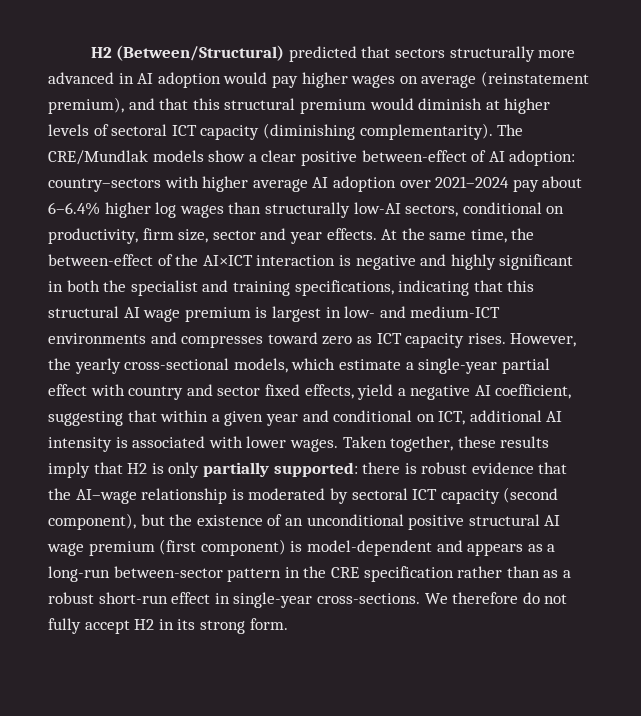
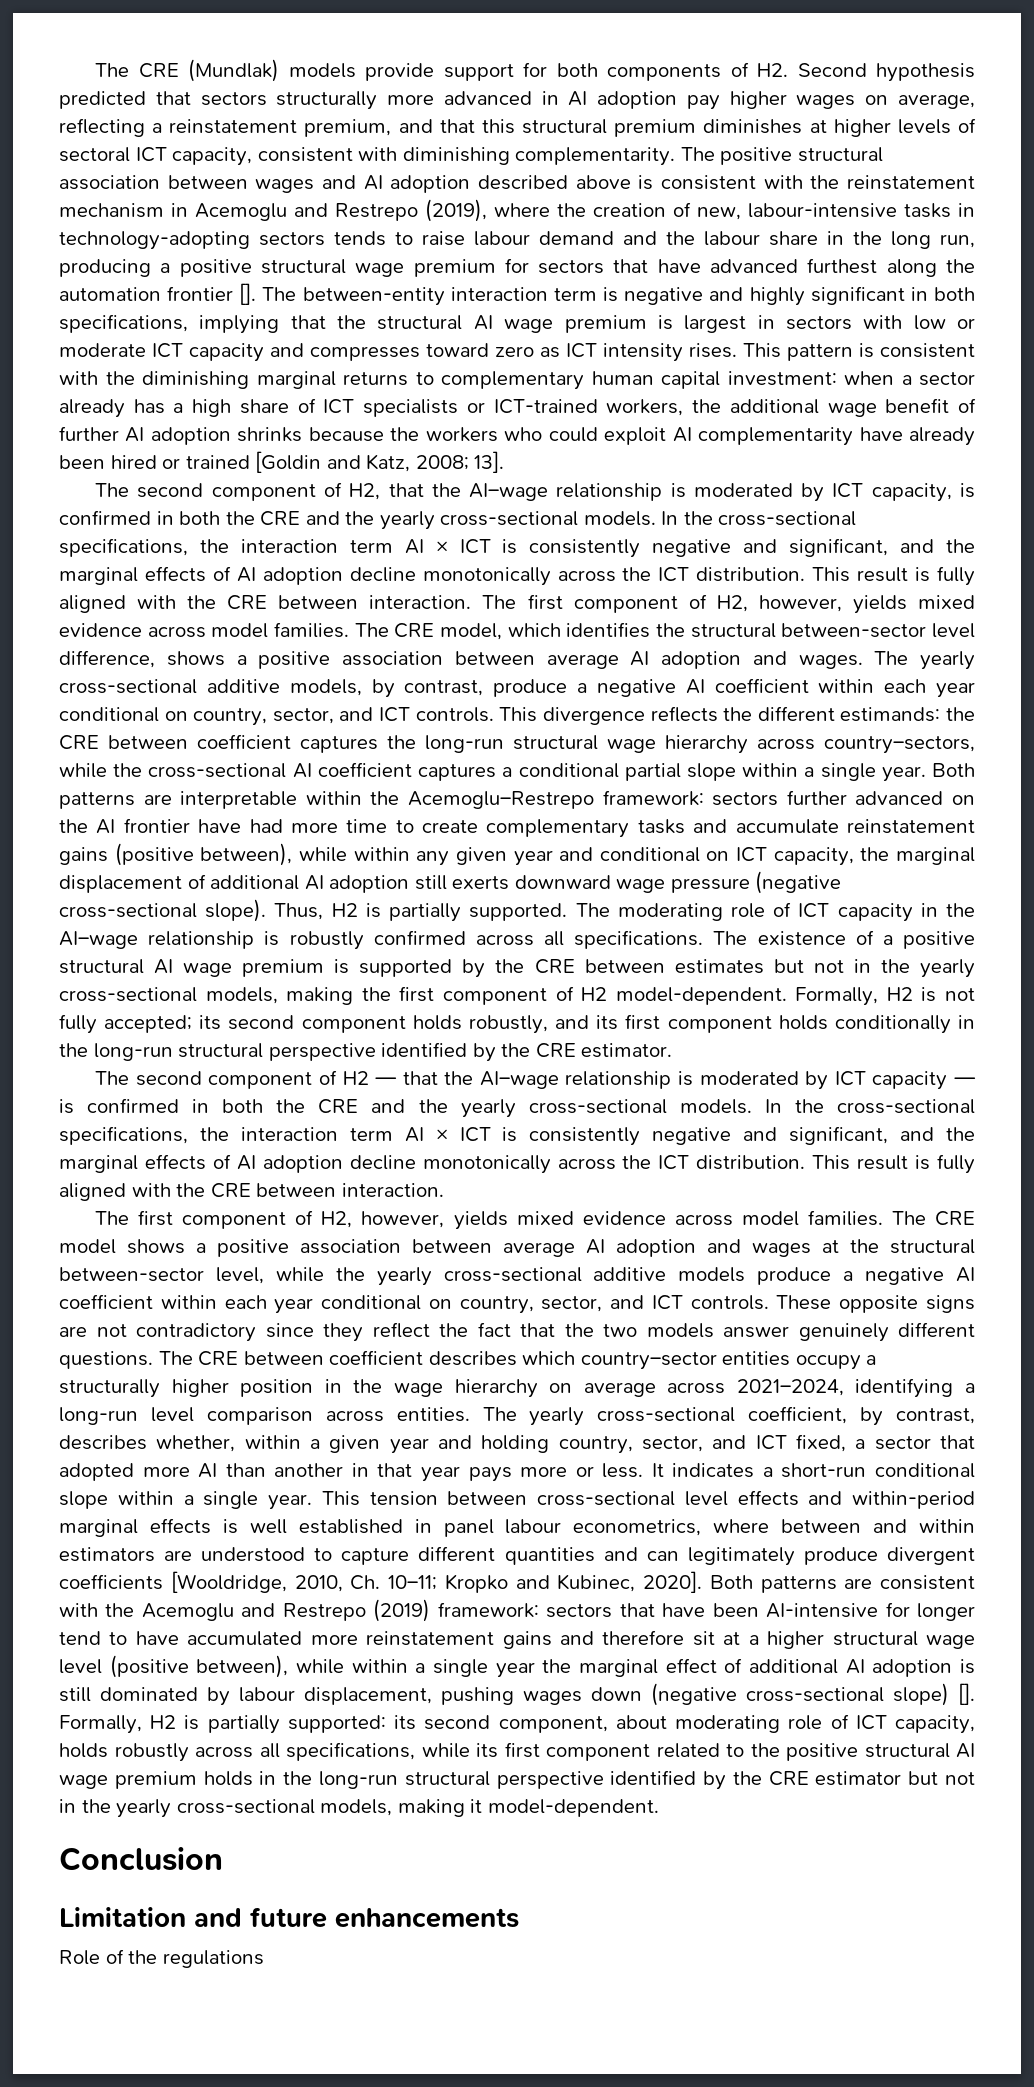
- H2 (Between/Structural) predicted that sectors structurally more advanced in AI adoption would pay higher wages on average (reinstatement premium), and that this structural premium would diminish at higher levels of sectoral ICT capacity (diminishing complementarity). The CRE/Mundlak models show a clear positive between-effect of AI adoption: country–sectors with higher average AI adoption over 2021–2024 pay about 6–6.4% higher log wages than structurally low-AI sectors, conditional on productivity, firm size, sector and year effects. At the same time, the between-effect of the AI×ICT interaction is negative and highly significant in both the specialist and training specifications, indicating that this structural AI wage premium is largest in low- and medium-ICT environments and compresses toward zero as ICT capacity rises. However, the yearly cross-sectional models, which estimate a single-year partial effect with country and sector fixed effects, yield a negative AI coefficient, suggesting that within a given year and conditional on ICT, additional AI intensity is associated with lower wages. Taken together, these results imply that H2 is only partially supported: there is robust evidence that the AI–wage relationship is moderated by sectoral ICT capacity (second component), but the existence of an unconditional positive structural AI wage premium (first component) is model-dependent and appears as a long-run between-sector pattern in the CRE specification rather than as a robust short-run effect in single-year cross-sections. We therefore do not fully accept H2 in its strong form.
+ The CRE (Mundlak) models provide support for both components of H2. Second hypothesis predicted that sectors structurally more advanced in AI adoption pay higher wages on average, reflecting a reinstatement premium, and that this structural premium diminishes at higher levels of sectoral ICT capacity, consistent with diminishing complementarity. The positive structural association between wages and AI adoption described above is consistent with the reinstatement mechanism in Acemoglu and Restrepo (2019), where the creation of new, labour-intensive tasks in technology-adopting sectors tends to raise labour demand and the labour share in the long run, producing a positive structural wage premium for sectors that have advanced furthest along the automation frontier []. The between-entity interaction term is negative and highly significant in both specifications, implying that the structural AI wage premium is largest in sectors with low or moderate ICT capacity and compresses toward zero as ICT intensity rises. This pattern is consistent with the diminishing marginal returns to complementary human capital investment: when a sector already has a high share of ICT specialists or ICT-trained workers, the additional wage benefit of further AI adoption shrinks because the workers who could exploit AI complementarity have already been hired or trained [Goldin and Katz, 2008; 13].
+ The second component of H2, that the AI–wage relationship is moderated by ICT capacity, is confirmed in both the CRE and the yearly cross-sectional models. In the cross-sectional specifications, the interaction term AI × ICT is consistently negative and significant, and the marginal effects of AI adoption decline monotonically across the ICT distribution. This result is fully aligned with the CRE between interaction. The first component of H2, however, yields mixed evidence across model families. The CRE model, which identifies the structural between-sector level difference, shows a positive association between average AI adoption and wages. The yearly cross-sectional additive models, by contrast, produce a negative AI coefficient within each year conditional on country, sector, and ICT controls. This divergence reflects the different estimands: the CRE between coefficient captures the long-run structural wage hierarchy across country–sectors, while the cross-sectional AI coefficient captures a conditional partial slope within a single year. Both patterns are interpretable within the Acemoglu–Restrepo framework: sectors further advanced on the AI frontier have had more time to create complementary tasks and accumulate reinstatement gains (positive between), while within any given year and conditional on ICT capacity, the marginal displacement of additional AI adoption still exerts downward wage pressure (negative cross-sectional slope). Thus, H2 is partially supported. The moderating role of ICT capacity in the AI–wage relationship is robustly confirmed across all specifications. The existence of a positive structural AI wage premium is supported by the CRE between estimates but not in the yearly cross-sectional models, making the first component of H2 model-dependent. Formally, H2 is not fully accepted; its second component holds robustly, and its first component holds conditionally in the long-run structural perspective identified by the CRE estimator.
+ The second component of H2 — that the AI–wage relationship is moderated by ICT capacity — is confirmed in both the CRE and the yearly cross-sectional models. In the cross-sectional specifications, the interaction term AI × ICT is consistently negative and significant, and the marginal effects of AI adoption decline monotonically across the ICT distribution. This result is fully aligned with the CRE between interaction.
+ The first component of H2, however, yields mixed evidence across model families. The CRE model shows a positive association between average AI adoption and wages at the structural between-sector level, while the yearly cross-sectional additive models produce a negative AI coefficient within each year conditional on country, sector, and ICT controls. These opposite signs are not contradictory since they reflect the fact that the two models answer genuinely different questions. The CRE between coefficient describes which country–sector entities occupy a structurally higher position in the wage hierarchy on average across 2021–2024, identifying a long-run level comparison across entities. The yearly cross-sectional coefficient, by contrast, describes whether, within a given year and holding country, sector, and ICT fixed, a sector that adopted more AI than another in that year pays more or less. It indicates a short-run conditional slope within a single year. This tension between cross-sectional level effects and within-period marginal effects is well established in panel labour econometrics, where between and within estimators are understood to capture different quantities and can legitimately produce divergent coefficients [Wooldridge, 2010, Ch. 10–11; Kropko and Kubinec, 2020]. Both patterns are consistent with the Acemoglu and Restrepo (2019) framework: sectors that have been AI-intensive for longer tend to have accumulated more reinstatement gains and therefore sit at a higher structural wage level (positive between), while within a single year the marginal effect of additional AI adoption is still dominated by labour displacement, pushing wages down (negative cross-sectional slope) []. Formally, H2 is partially supported: its second component, about moderating role of ICT capacity, holds robustly across all specifications, while its first component related to the positive structural AI wage premium holds in the long-run structural perspective identified by the CRE estimator but not in the yearly cross-sectional models, making it model-dependent.
+ Conclusion
+ Limitation and future enhancements
+ Role of the regulations

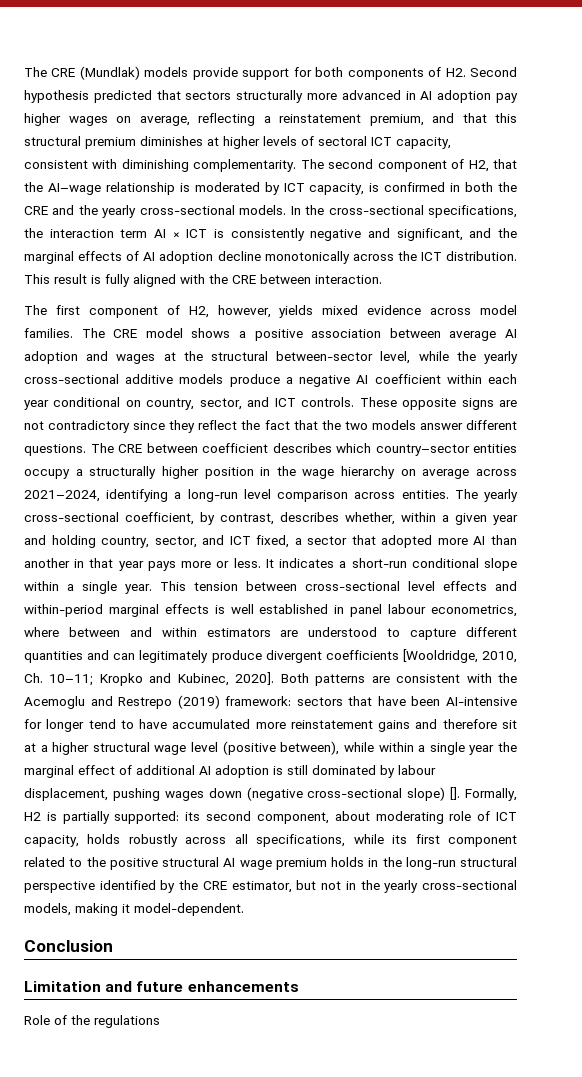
- The positive structural association between wages and AI adoption described above is consistent with the reinstatement mechanism in Acemoglu and Restrepo (2019), where the creation of new, labour-intensive tasks in technology-adopting sectors tends to raise labour demand and the labour share in the long run, producing a positive structural wage premium for sectors that have advanced furthest along the automation frontier []. The between-entity interaction term is negative and highly significant in both specifications, implying that the structural AI wage premium is largest in sectors with low or moderate ICT capacity and compresses toward zero as ICT intensity rises. This pattern is consistent with the diminishing marginal returns to complementary human capital investment: when a sector already has a high share of ICT specialists or ICT-trained workers, the additional wage benefit of further AI adoption shrinks because the workers who could exploit AI complementarity have already been hired or trained [Goldin and Katz, 2008; 13].
- The first component of H2, however, yields mixed evidence across model families. The CRE model, which identifies the structural between-sector level difference, shows a positive association between average AI adoption and wages. The yearly cross-sectional additive models, by contrast, produce a negative AI coefficient within each year conditional on country, sector, and ICT controls. This divergence reflects the different estimands: the CRE between coefficient captures the long-run structural wage hierarchy across country–sectors, while the cross-sectional AI coefficient captures a conditional partial slope within a single year. Both patterns are interpretable within the Acemoglu–Restrepo framework: sectors further advanced on the AI frontier have had more time to create complementary tasks and accumulate reinstatement gains (positive between), while within any given year and conditional on ICT capacity, the marginal displacement of additional AI adoption still exerts downward wage pressure (negative cross-sectional slope). Thus, H2 is partially supported. The moderating role of ICT capacity in the AI–wage relationship is robustly confirmed across all specifications. The existence of a positive structural AI wage premium is supported by the CRE between estimates but not in the yearly cross-sectional models, making the first component of H2 model-dependent. Formally, H2 is not fully accepted; its second component holds robustly, and its first component holds conditionally in the long-run structural perspective identified by the CRE estimator.
- The second component of H2 — that the AI–wage relationship is moderated by ICT capacity — is confirmed in both the CRE and the yearly cross-sectional models. In the cross-sectional specifications, the interaction term AI × ICT is consistently negative and significant, and the marginal effects of AI adoption decline monotonically across the ICT distribution. This result is fully aligned with the CRE between interaction.
- These opposite signs are not contradictory since they reflect the fact that the two models answer genuinely different questions.
+ These opposite signs are not contradictory since they reflect the fact that the two models answer different questions.
- Formally, H2 is partially supported: its second component, about moderating role of ICT capacity, holds robustly across all specifications, while its first component related to the positive structural AI wage premium holds in the long-run structural perspective identified by the CRE estimator but not in the yearly cross-sectional models, making it model-dependent.
+ Formally, H2 is partially supported: its second component, about moderating role of ICT capacity, holds robustly across all specifications, while its first component related to the positive structural AI wage premium holds in the long-run structural perspective identified by the CRE estimator, but not in the yearly cross-sectional models, making it model-dependent.

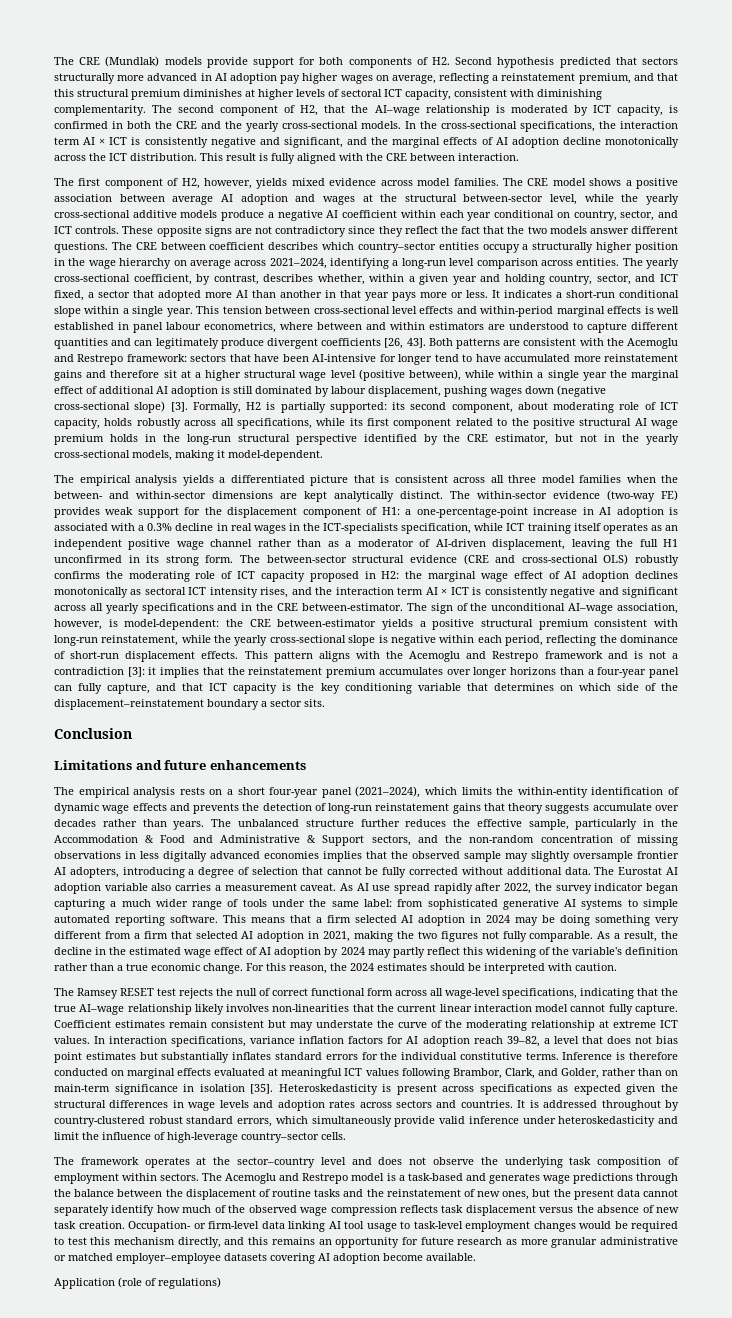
- This tension between cross-sectional level effects and within-period marginal effects is well established in panel labour econometrics, where between and within estimators are understood to capture different quantities and can legitimately produce divergent coefficients [Wooldridge, 2010, Ch. 10–11; Kropko and Kubinec, 2020].
+ This tension between cross-sectional level effects and within-period marginal effects is well established in panel labour econometrics, where between and within estimators are understood to capture different quantities and can legitimately produce divergent coefficients [26, 43].
- Both patterns are consistent with the Acemoglu and Restrepo (2019) framework: sectors that have been AI-intensive for longer tend to have accumulated more reinstatement gains and therefore sit at a higher structural wage level (positive between), while within a single year the marginal effect of additional AI adoption is still dominated by labour displacement, pushing wages down (negative cross-sectional slope) [].
+ Both patterns are consistent with the Acemoglu and Restrepo framework: sectors that have been AI-intensive for longer tend to have accumulated more reinstatement gains and therefore sit at a higher structural wage level (positive between), while within a single year the marginal effect of additional AI adoption is still dominated by labour displacement, pushing wages down (negative cross-sectional slope) [3].
+ The empirical analysis yields a differentiated picture that is consistent across all three model families when the between- and within-sector dimensions are kept analytically distinct. The within-sector evidence (two-way FE) provides weak support for the displacement component of H1: a one-percentage-point increase in AI adoption is associated with a 0.3% decline in real wages in the ICT-specialists specification, while ICT training itself operates as an independent positive wage channel rather than as a moderator of AI-driven displacement, leaving the full H1 unconfirmed in its strong form. The between-sector structural evidence (CRE and cross-sectional OLS) robustly confirms the moderating role of ICT capacity proposed in H2: the marginal wage effect of AI adoption declines monotonically as sectoral ICT intensity rises, and the interaction term AI × ICT is consistently negative and significant across all yearly specifications and in the CRE between-estimator. The sign of the unconditional AI–wage association, however, is model-dependent: the CRE between-estimator yields a positive structural premium consistent with long-run reinstatement, while the yearly cross-sectional slope is negative within each period, reflecting the dominance of short-run displacement effects. This pattern aligns with the Acemoglu and Restrepo framework and is not a contradiction [3]: it implies that the reinstatement premium accumulates over longer horizons than a four-year panel can fully capture, and that ICT capacity is the key conditioning variable that determines on which side of the displacement–reinstatement boundary a sector sits.
- Limitation and future enhancements
+ Limitations and future enhancements
- Role of the regulations
+ The empirical analysis rests on a short four-year panel (2021–2024), which limits the within-entity identification of dynamic wage effects and prevents the detection of long-run reinstatement gains that theory suggests accumulate over decades rather than years. The unbalanced structure further reduces the effective sample, particularly in the Accommodation & Food and Administrative & Support sectors, and the non-random concentration of missing observations in less digitally advanced economies implies that the observed sample may slightly oversample frontier AI adopters, introducing a degree of selection that cannot be fully corrected without additional data. The Eurostat AI adoption variable also carries a measurement caveat. As AI use spread rapidly after 2022, the survey indicator began capturing a much wider range of tools under the same label: from sophisticated generative AI systems to simple automated reporting software. This means that a firm selected AI adoption in 2024 may be doing something very different from a firm that selected AI adoption in 2021, making the two figures not fully comparable. As a result, the decline in the estimated wage effect of AI adoption by 2024 may partly reflect this widening of the variable's definition rather than a true economic change. For this reason, the 2024 estimates should be interpreted with caution.
+ The Ramsey RESET test rejects the null of correct functional form across all wage-level specifications, indicating that the true AI–wage relationship likely involves non-linearities that the current linear interaction model cannot fully capture. Coefficient estimates remain consistent but may understate the curve of the moderating relationship at extreme ICT values. In interaction specifications, variance inflation factors for AI adoption reach 39–82, a level that does not bias point estimates but substantially inflates standard errors for the individual constitutive terms. Inference is therefore conducted on marginal effects evaluated at meaningful ICT values following Brambor, Clark, and Golder, rather than on main-term significance in isolation [35]. Heteroskedasticity is present across specifications as expected given the structural differences in wage levels and adoption rates across sectors and countries. It is addressed throughout by country-clustered robust standard errors, which simultaneously provide valid inference under heteroskedasticity and limit the influence of high-leverage country–sector cells.
+ The framework operates at the sector–country level and does not observe the underlying task composition of employment within sectors. The Acemoglu and Restrepo model is a task-based and generates wage predictions through the balance between the displacement of routine tasks and the reinstatement of new ones, but the present data cannot separately identify how much of the observed wage compression reflects task displacement versus the absence of new task creation. Occupation- or firm-level data linking AI tool usage to task-level employment changes would be required to test this mechanism directly, and this remains an opportunity for future research as more granular administrative or matched employer–employee datasets covering AI adoption become available.
+ Application (role of regulations)

